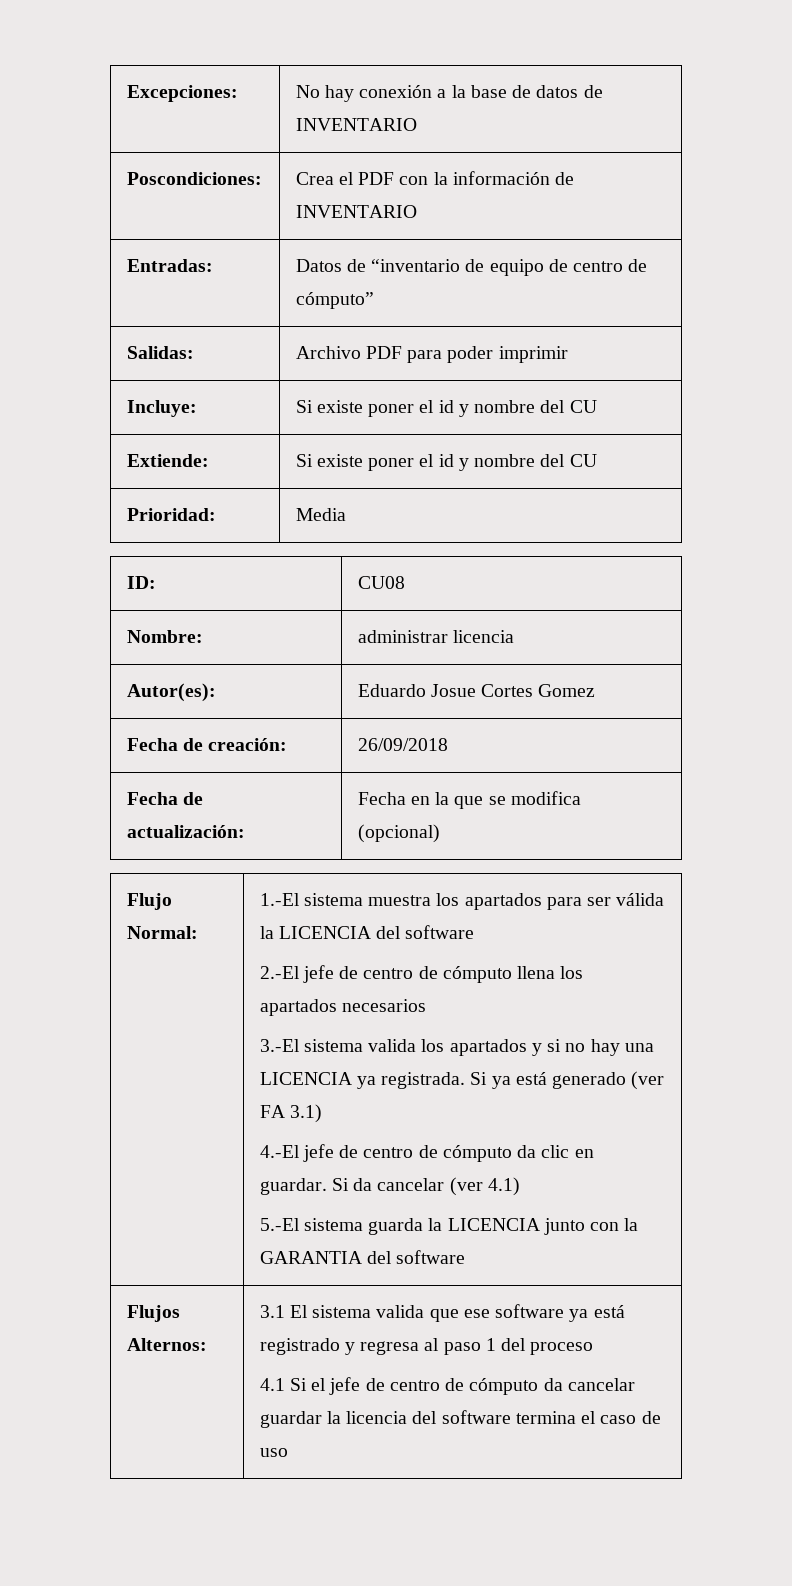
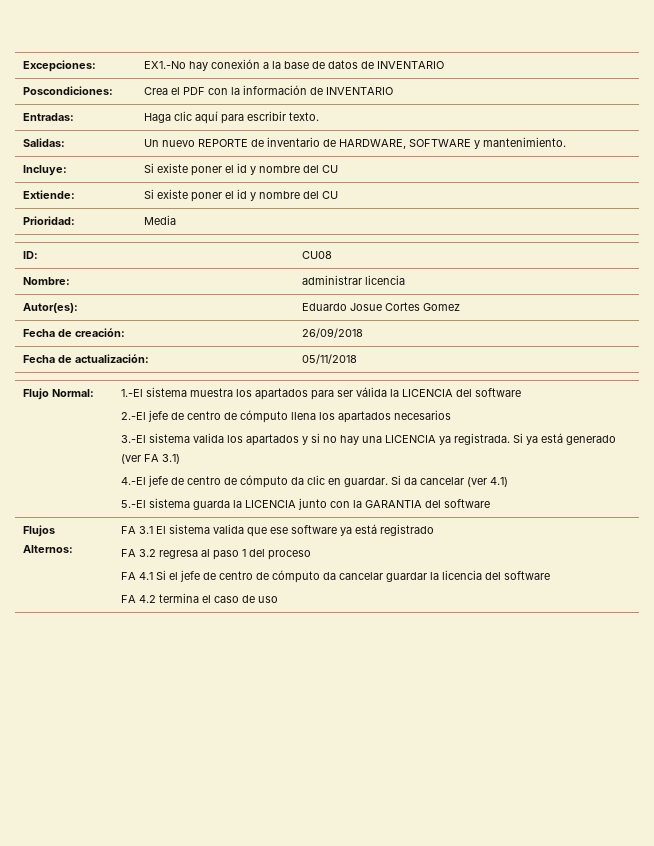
- Excepciones: | No hay conexión a la base de datos de INVENTARIO
+ Excepciones: | EX1.-No hay conexión a la base de datos de INVENTARIO
- Entradas: | Datos de “inventario de equipo de centro de cómputo”
- Salidas: | Archivo PDF para poder imprimir
+ Entradas: | Haga clic aquí para escribir texto.
+ Salidas: | Un nuevo REPORTE de inventario de HARDWARE, SOFTWARE y mantenimiento.
- Fecha de actualización: | Fecha en la que se modifica (opcional)
+ Fecha de actualización: | 05/11/2018
- 3.1 El sistema valida que ese software ya está registrado y regresa al paso 1 del proceso
+ FA 3.1 El sistema valida que ese software ya está registrado
+ FA 3.2 regresa al paso 1 del proceso
- 4.1 Si el jefe de centro de cómputo da cancelar guardar la licencia del software termina el caso de uso
+ FA 4.1 Si el jefe de centro de cómputo da cancelar guardar la licencia del software
+ FA 4.2 termina el caso de uso

